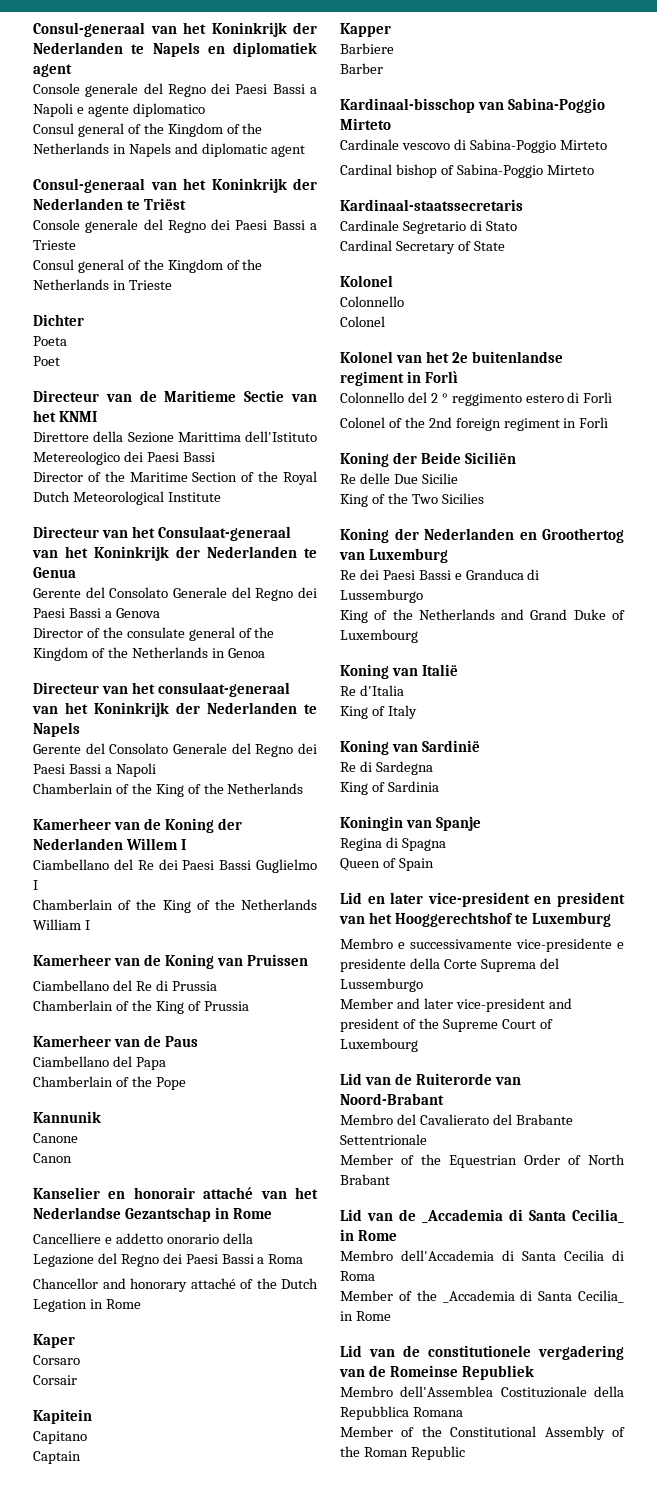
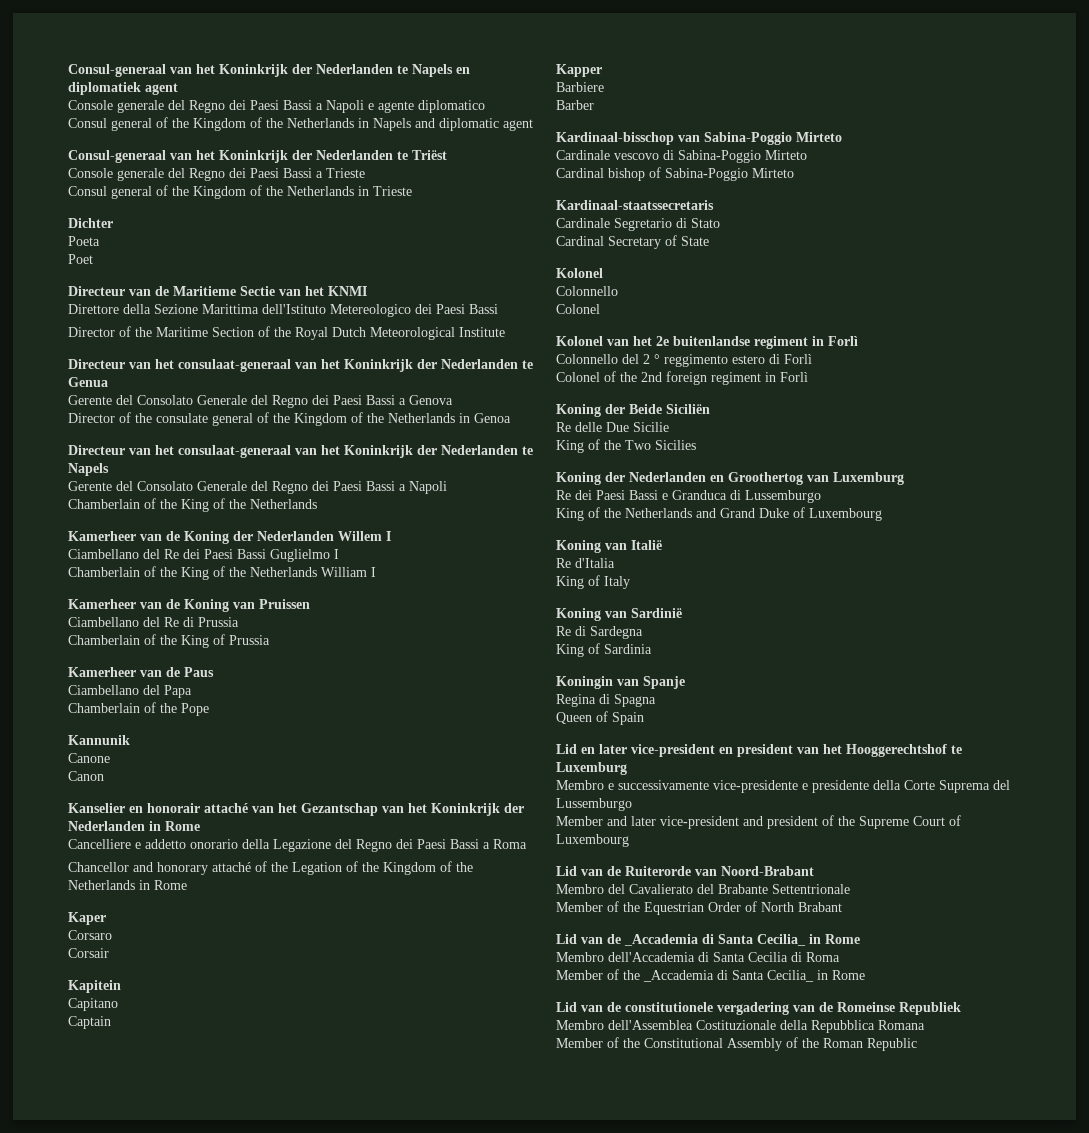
- Directeur van het Consulaat-generaal van het Koninkrijk der Nederlanden te Genua
+ Directeur van het consulaat-generaal van het Koninkrijk der Nederlanden te Genua
- Kanselier en honorair attaché van het Nederlandse Gezantschap in Rome
+ Kanselier en honorair attaché van het Gezantschap van het Koninkrijk der Nederlanden in Rome
- Chancellor and honorary attaché of the Dutch Legation in Rome
+ Chancellor and honorary attaché of the Legation of the Kingdom of the Netherlands in Rome

